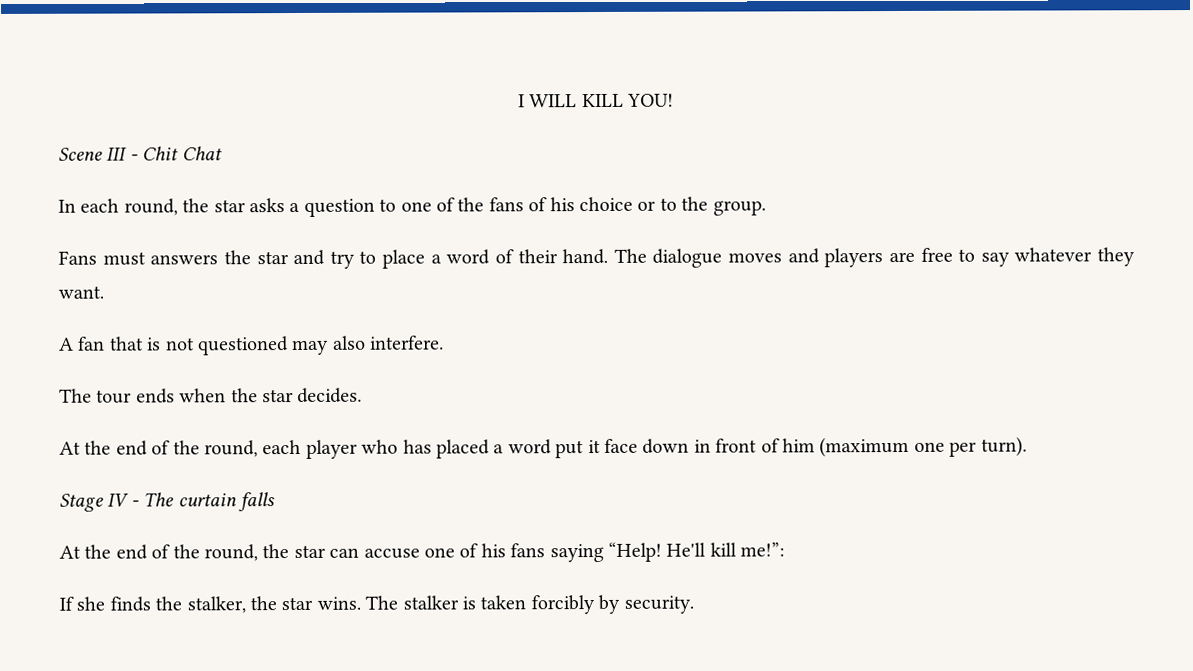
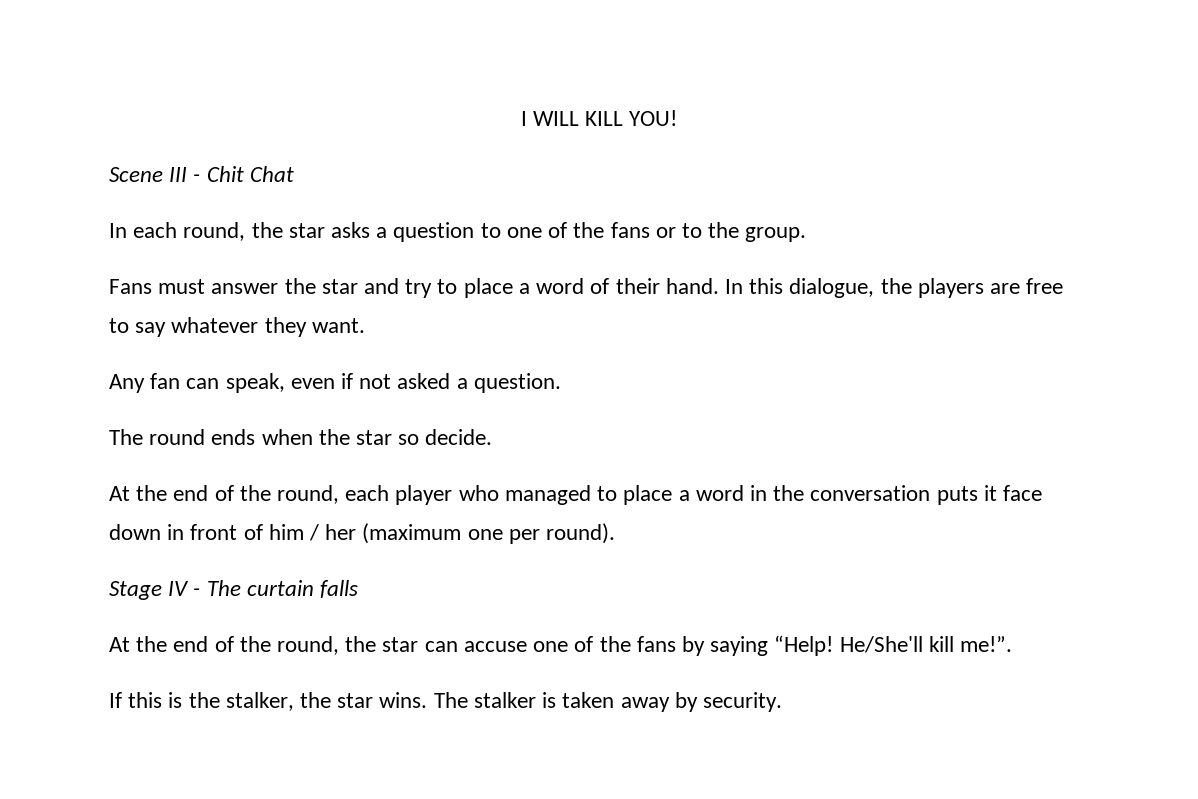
- In each round, the star asks a question to one of the fans of his choice or to the group.
+ In each round, the star asks a question to one of the fans or to the group.
- Fans must answers the star and try to place a word of their hand.
+ Fans must answer the star and try to place a word of their hand.
- The dialogue moves and players are free to say whatever they want.
+ In this dialogue, the players are free to say whatever they want.
- A fan that is not questioned may also interfere.
- The tour ends when the star decides.
+ Any fan can speak, even if not asked a question.
+ The round ends when the star so decide.
- At the end of the round, each player who has placed a word put it face down in front of him (maximum one per turn).
+ At the end of the round, each player who managed to place a word in the conversation puts it face down in front of him / her (maximum one per round).
- At the end of the round, the star can accuse one of his fans saying “Help! He'll kill me!”:
+ At the end of the round, the star can accuse one of the fans by saying “Help! He/She'll kill me!”.
- If she finds the stalker, the star wins.
+ If this is the stalker, the star wins.
- The stalker is taken forcibly by security.
+ The stalker is taken away by security.

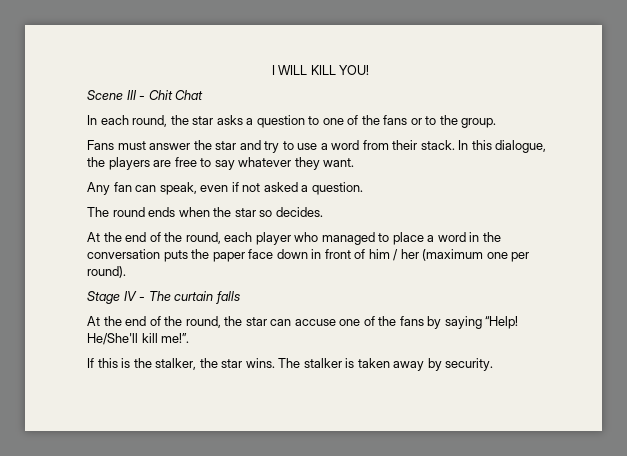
- Fans must answer the star and try to place a word of their hand.
+ Fans must answer the star and try to use a word from their stack.
- The round ends when the star so decide.
+ The round ends when the star so decides.
- At the end of the round, each player who managed to place a word in the conversation puts it face down in front of him / her (maximum one per round).
+ At the end of the round, each player who managed to place a word in the conversation puts the paper face down in front of him / her (maximum one per round).

